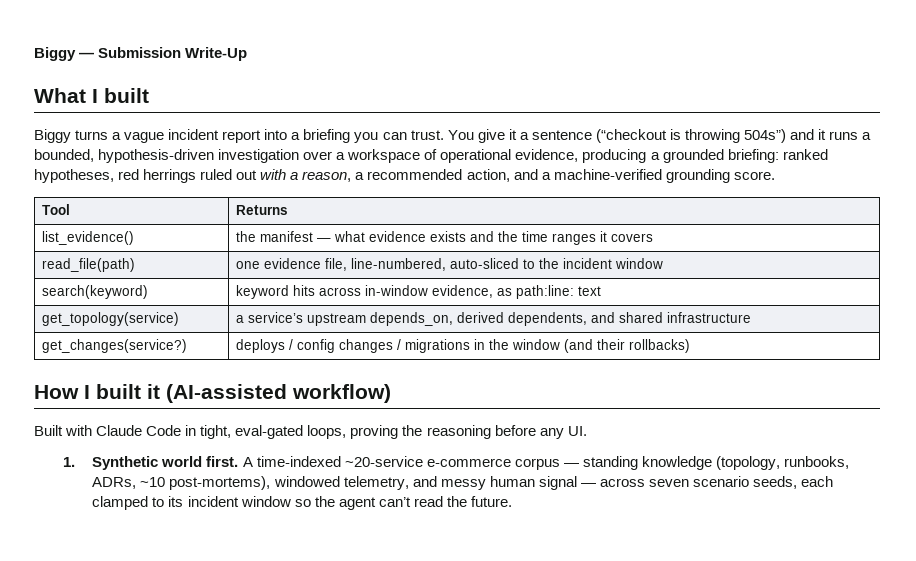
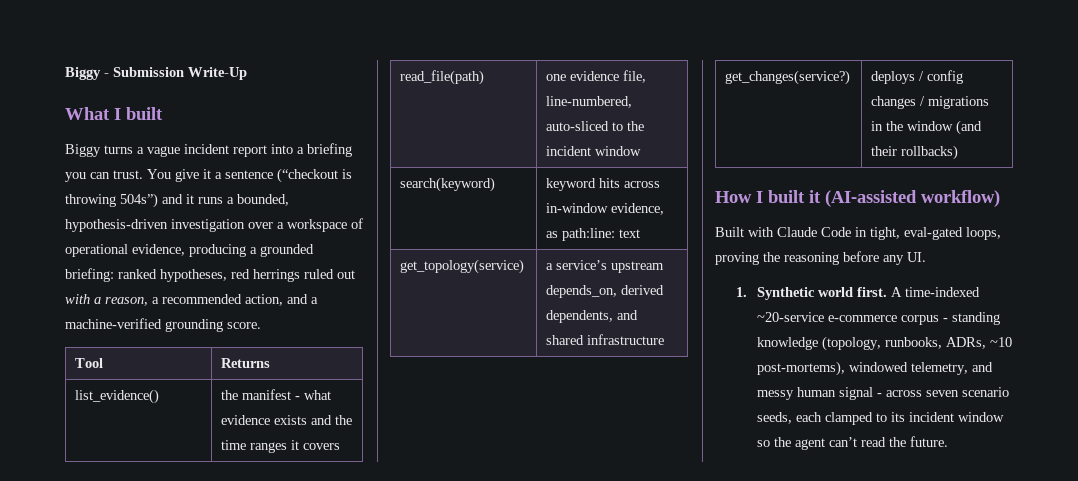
- Biggy — Submission Write-Up
+ Biggy - Submission Write-Up
- list_evidence() | the manifest — what evidence exists and the time ranges it covers
+ list_evidence() | the manifest - what evidence exists and the time ranges it covers
- A time-indexed ~20-service e-commerce corpus — standing knowledge (topology, runbooks, ADRs, ~10 post-mortems), windowed telemetry, and messy human signal — across seven scenario seeds, each clamped to its incident window so the agent can’t read the future.
+ A time-indexed ~20-service e-commerce corpus - standing knowledge (topology, runbooks, ADRs, ~10 post-mortems), windowed telemetry, and messy human signal - across seven scenario seeds, each clamped to its incident window so the agent can’t read the future.

